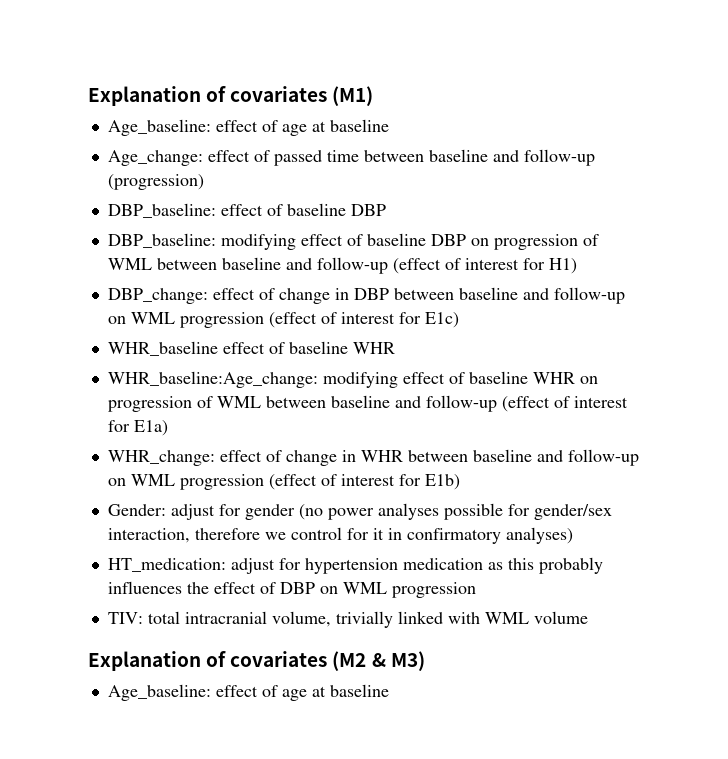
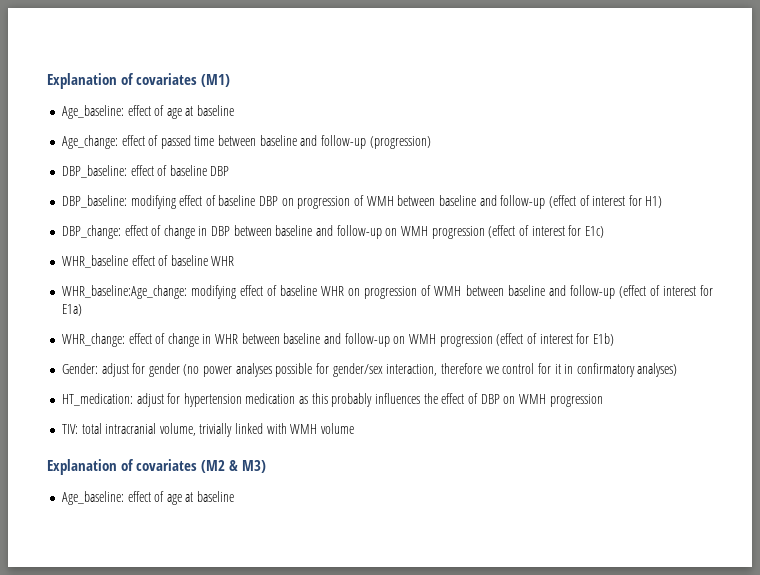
- DBP_baseline: modifying effect of baseline DBP on progression of WML between baseline and follow-up (effect of interest for H1)
+ DBP_baseline: modifying effect of baseline DBP on progression of WMH between baseline and follow-up (effect of interest for H1)
- DBP_change: effect of change in DBP between baseline and follow-up on WML progression (effect of interest for E1c)
+ DBP_change: effect of change in DBP between baseline and follow-up on WMH progression (effect of interest for E1c)
- WHR_baseline:Age_change: modifying effect of baseline WHR on progression of WML between baseline and follow-up (effect of interest for E1a)
+ WHR_baseline:Age_change: modifying effect of baseline WHR on progression of WMH between baseline and follow-up (effect of interest for E1a)
- WHR_change: effect of change in WHR between baseline and follow-up on WML progression (effect of interest for E1b)
+ WHR_change: effect of change in WHR between baseline and follow-up on WMH progression (effect of interest for E1b)
- HT_medication: adjust for hypertension medication as this probably influences the effect of DBP on WML progression
+ HT_medication: adjust for hypertension medication as this probably influences the effect of DBP on WMH progression
- TIV: total intracranial volume, trivially linked with WML volume
+ TIV: total intracranial volume, trivially linked with WMH volume

